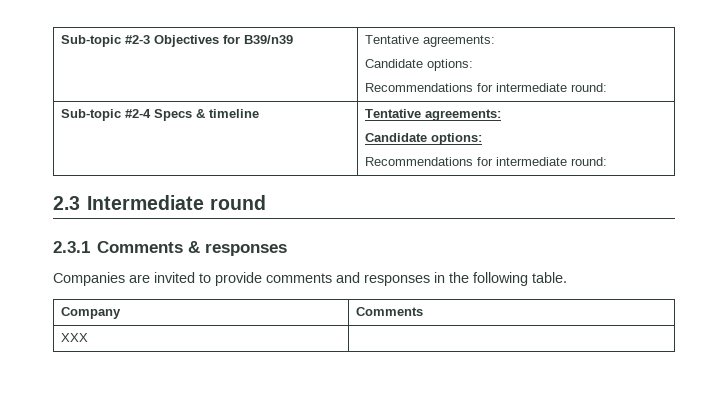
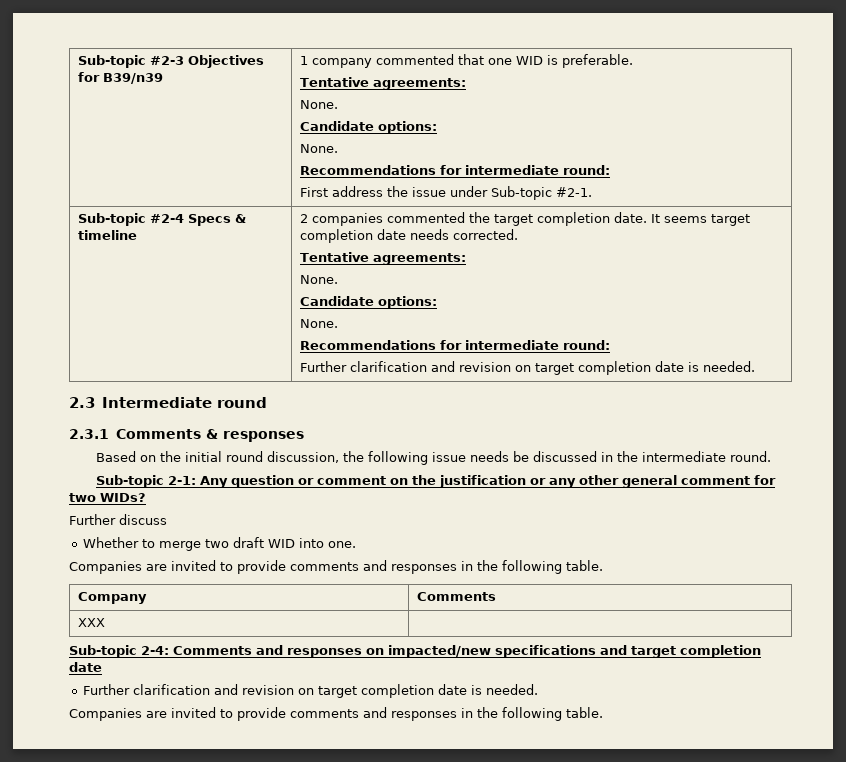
- Sub-topic #2-3 Objectives for B39/n39 | Tentative agreements:
+ Sub-topic #2-3 Objectives for B39/n39 | 1 company commented that one WID is preferable.
+ Tentative agreements:
+ None.
  Candidate options:
+ None.
  Recommendations for intermediate round:
+ First address the issue under Sub-topic #2-1.
- Sub-topic #2-4 Specs & timeline | Tentative agreements:
+ Sub-topic #2-4 Specs & timeline | 2 companies commented the target completion date. It seems target completion date needs corrected.
+ Tentative agreements:
+ None.
  Candidate options:
+ None.
  Recommendations for intermediate round:
+ Further clarification and revision on target completion date is needed.
+ Based on the initial round discussion, the following issue needs be discussed in the intermediate round.
+ Sub-topic 2-1: Any question or comment on the justification or any other general comment for two WIDs?
+ Further discuss
+ Whether to merge two draft WID into one.
+ Sub-topic 2-4: Comments and responses on impacted/new specifications and target completion date
+ Further clarification and revision on target completion date is needed.
+ Companies are invited to provide comments and responses in the following table.

